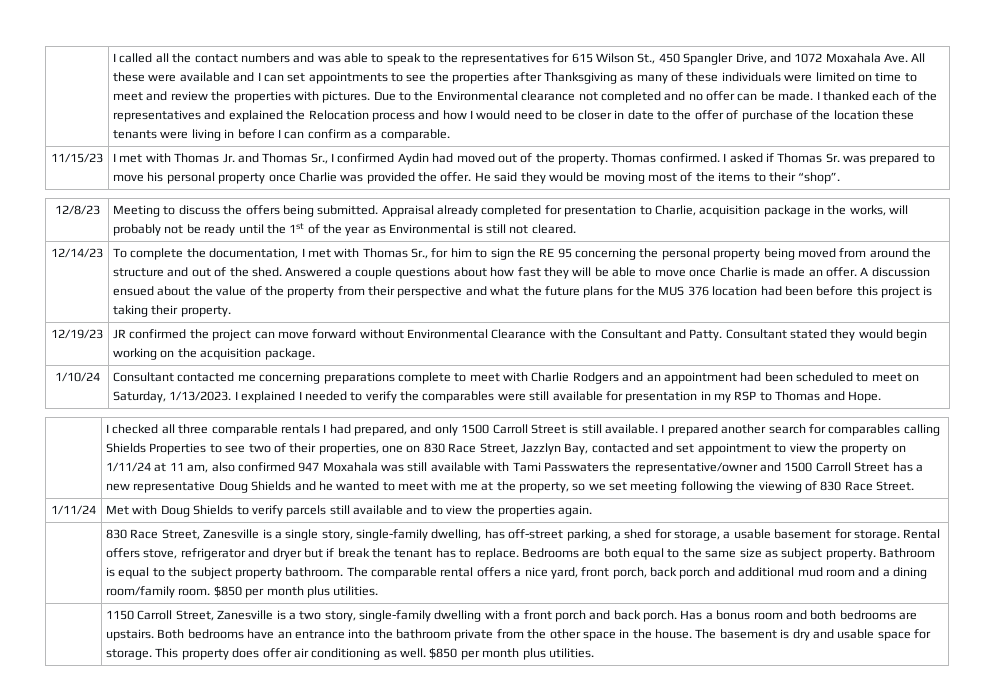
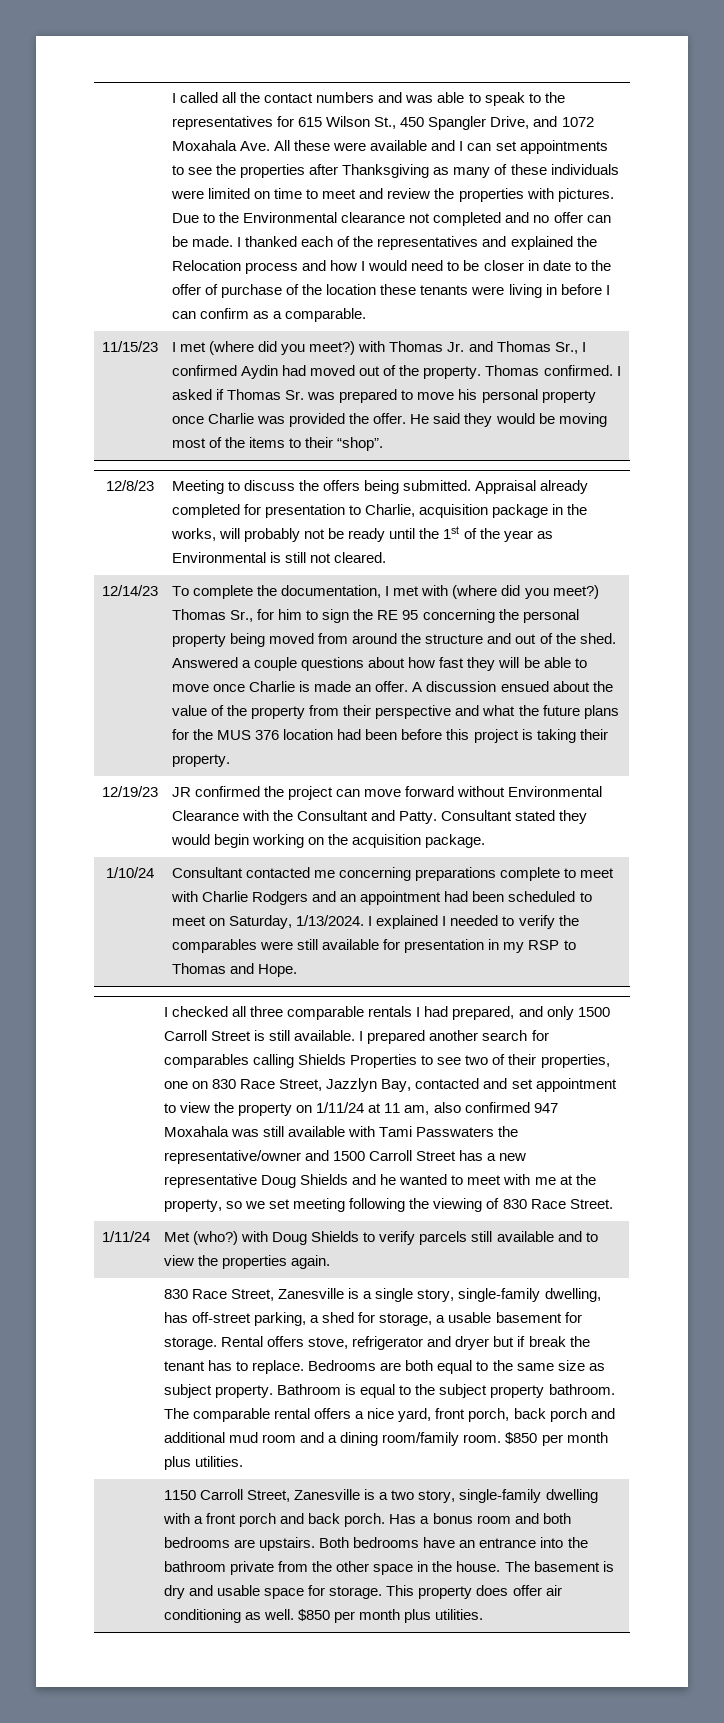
- I met with Thomas Jr. and Thomas Sr., I confirmed Aydin had moved out of the property.
+ I met (where did you meet?) with Thomas Jr. and Thomas Sr., I confirmed Aydin had moved out of the property.
- To complete the documentation, I met with Thomas Sr., for him to sign the RE 95 concerning the personal property being moved from around the structure and out of the shed.
+ To complete the documentation, I met with (where did you meet?) Thomas Sr., for him to sign the RE 95 concerning the personal property being moved from around the structure and out of the shed.
- Consultant contacted me concerning preparations complete to meet with Charlie Rodgers and an appointment had been scheduled to meet on Saturday, 1/13/2023.
+ Consultant contacted me concerning preparations complete to meet with Charlie Rodgers and an appointment had been scheduled to meet on Saturday, 1/13/2024.
- 1/11/24 | Met with Doug Shields to verify parcels still available and to view the properties again.
+ 1/11/24 | Met (who?) with Doug Shields to verify parcels still available and to view the properties again.

